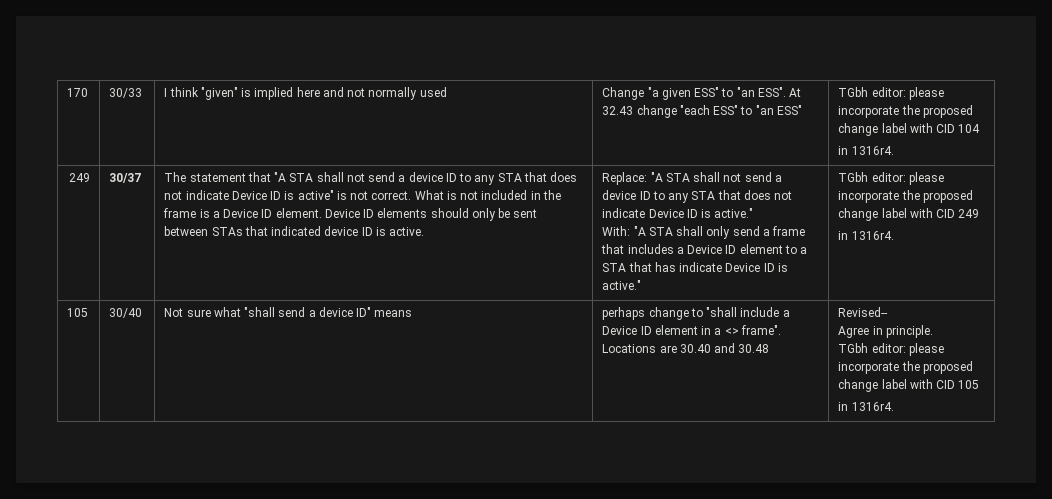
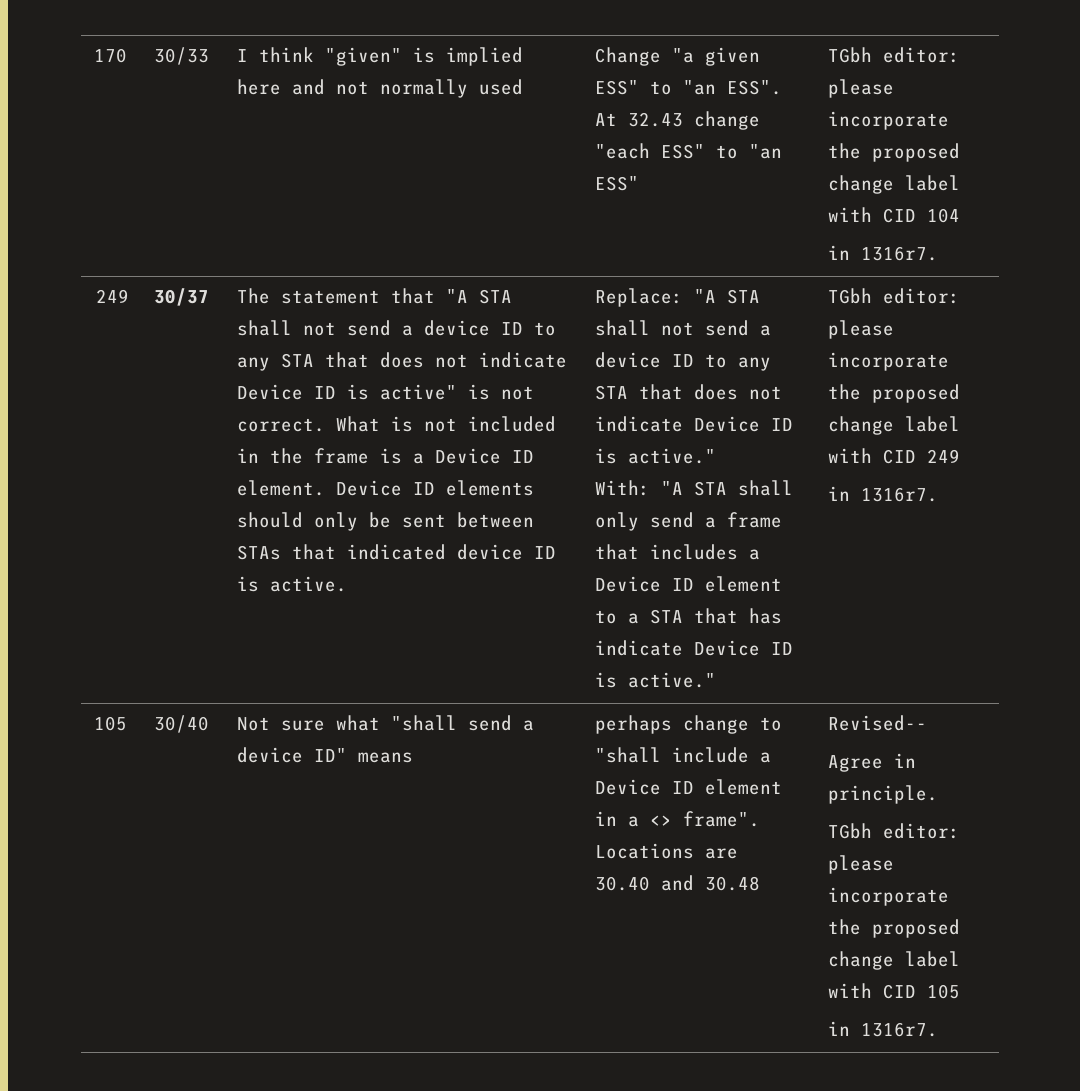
  170 | 30/33 | I think "given" is implied here and not normally used | Change "a given ESS" to "an ESS". At 32.43 change "each ESS" to "an ESS" | TGbh editor: please incorporate the proposed change label with CID 104
- in 1316r4.
+ in 1316r7.
  TGbh editor: please incorporate the proposed change label with CID 249
- in 1316r4.
+ in 1316r7.
  TGbh editor: please incorporate the proposed change label with CID 105
- in 1316r4.
+ in 1316r7.

